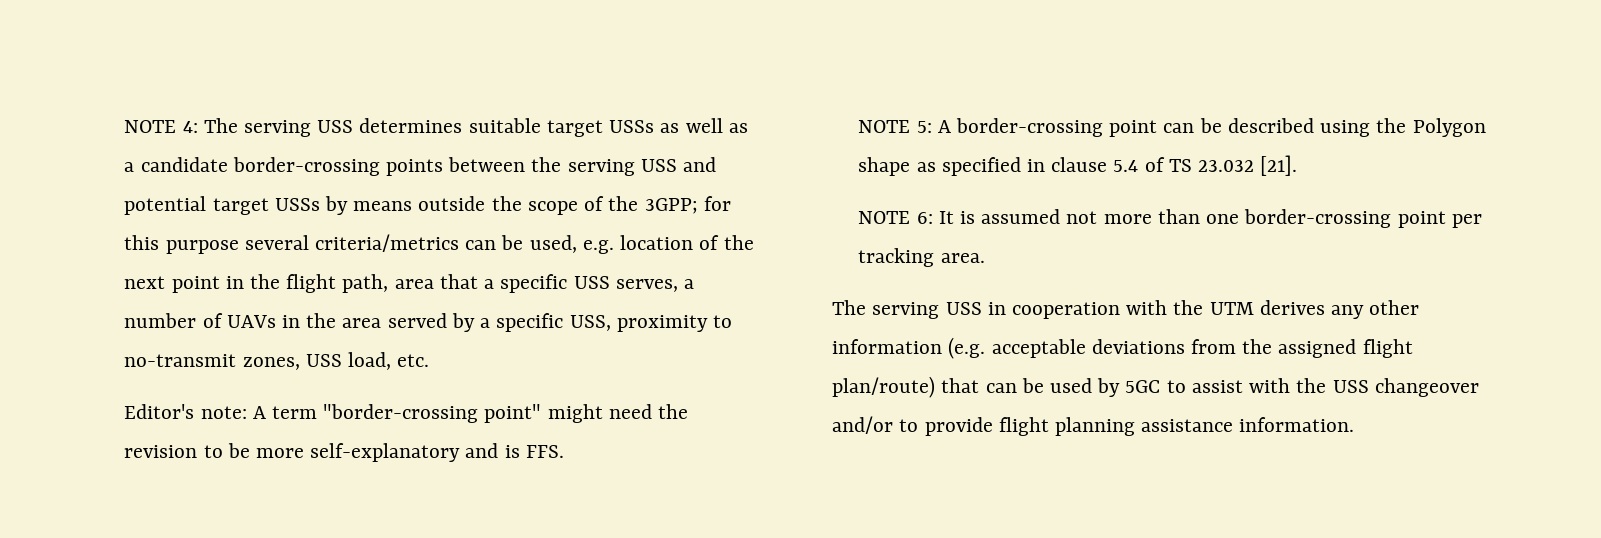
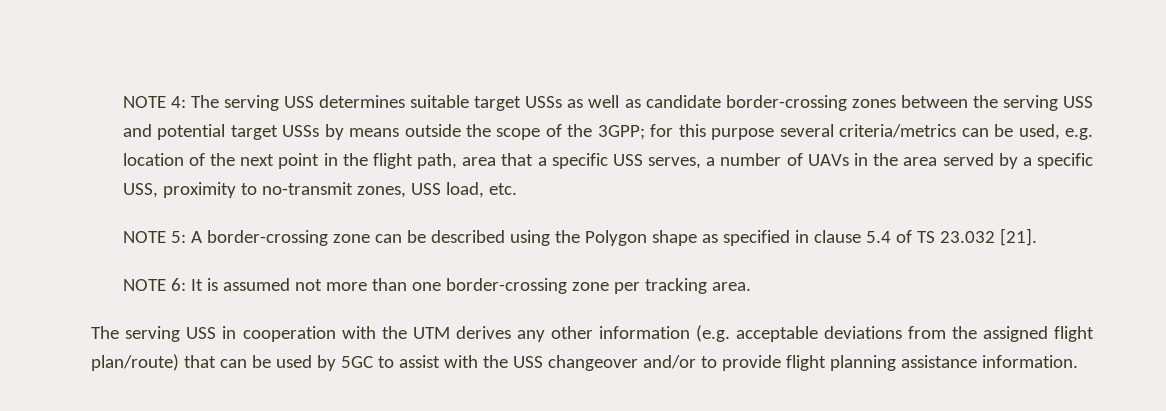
- The serving USS determines suitable target USSs as well as a candidate border-crossing points between the serving USS and potential target USSs by means outside the scope of the 3GPP;
+ The serving USS determines suitable target USSs as well as candidate border-crossing zones between the serving USS and potential target USSs by means outside the scope of the 3GPP;
- Editor's note: A term "border-crossing point" might need the revision to be more self-explanatory and is FFS.
- NOTE 5: A border-crossing point can be described using the Polygon shape as specified in clause 5.4 of TS 23.032 [21].
+ NOTE 5: A border-crossing zone can be described using the Polygon shape as specified in clause 5.4 of TS 23.032 [21].
- NOTE 6: It is assumed not more than one border-crossing point per tracking area.
+ NOTE 6: It is assumed not more than one border-crossing zone per tracking area.

